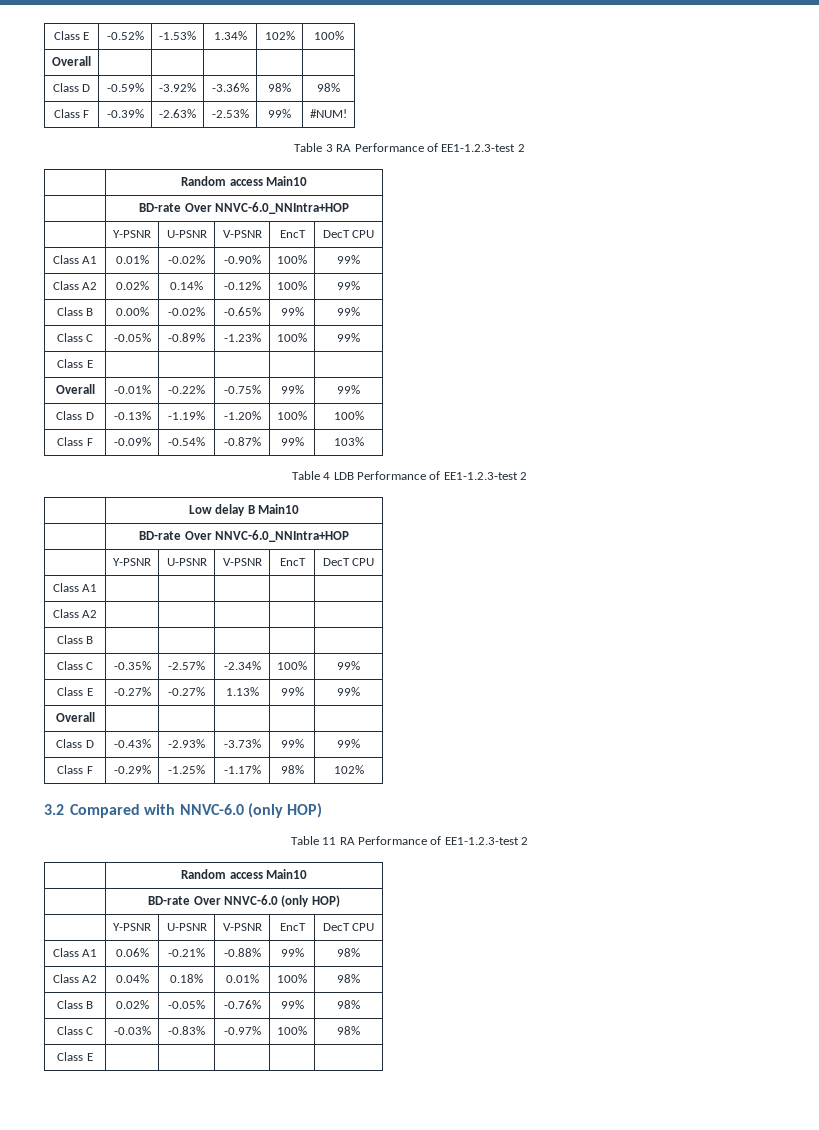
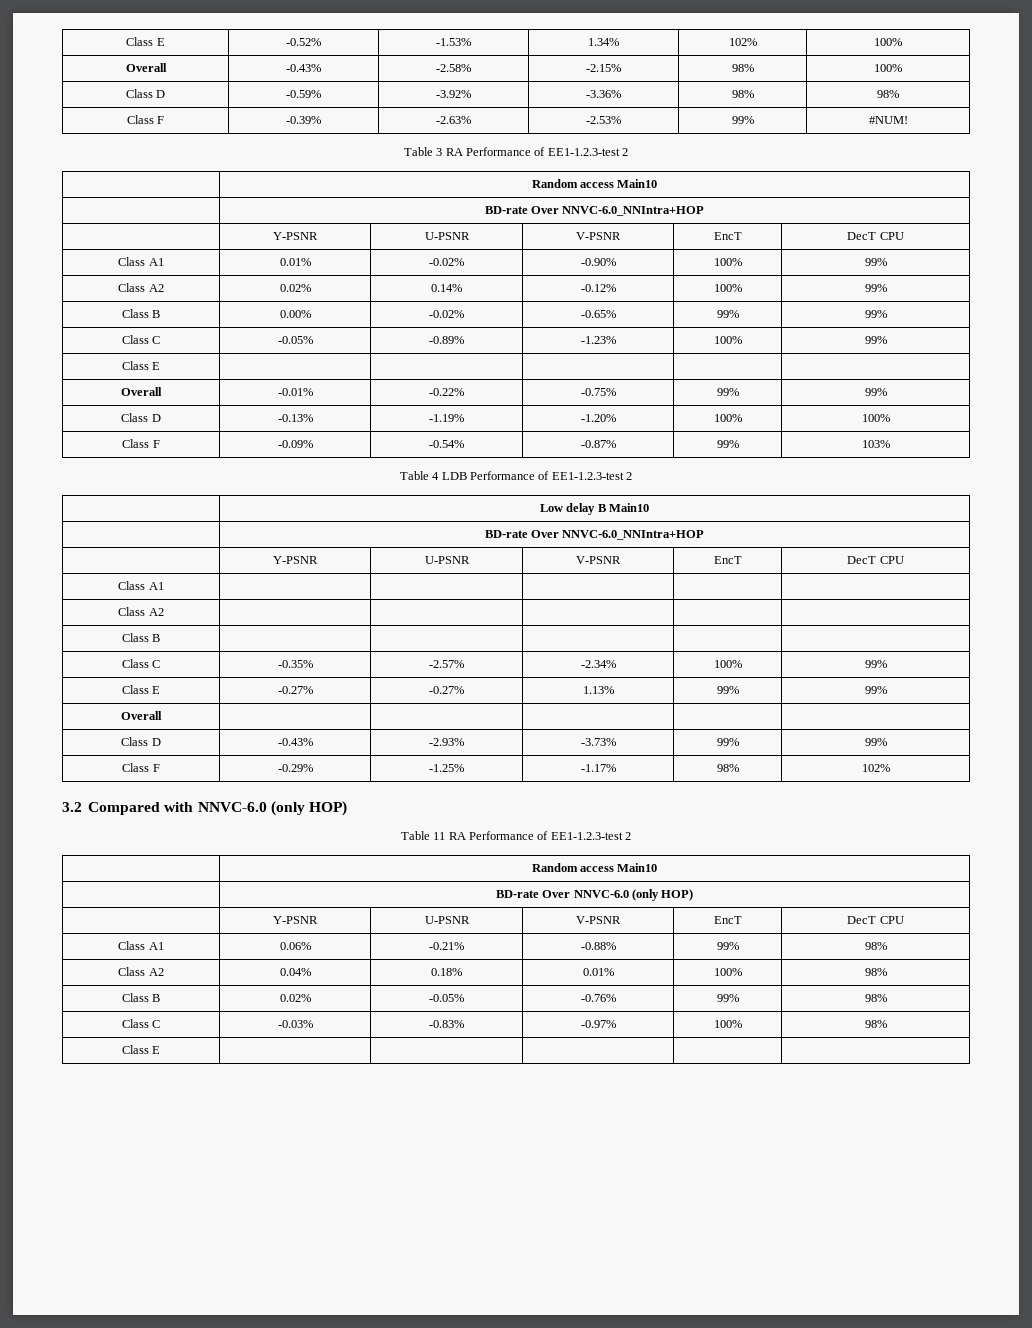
  Class E | -0.52% | -1.53% | 1.34% | 102% | 100%
- Overall | | | | |
+ Overall | -0.43% | -2.58% | -2.15% | 98% | 100%

